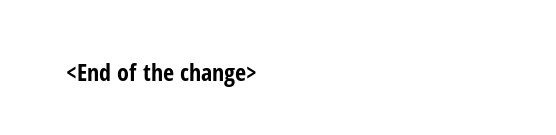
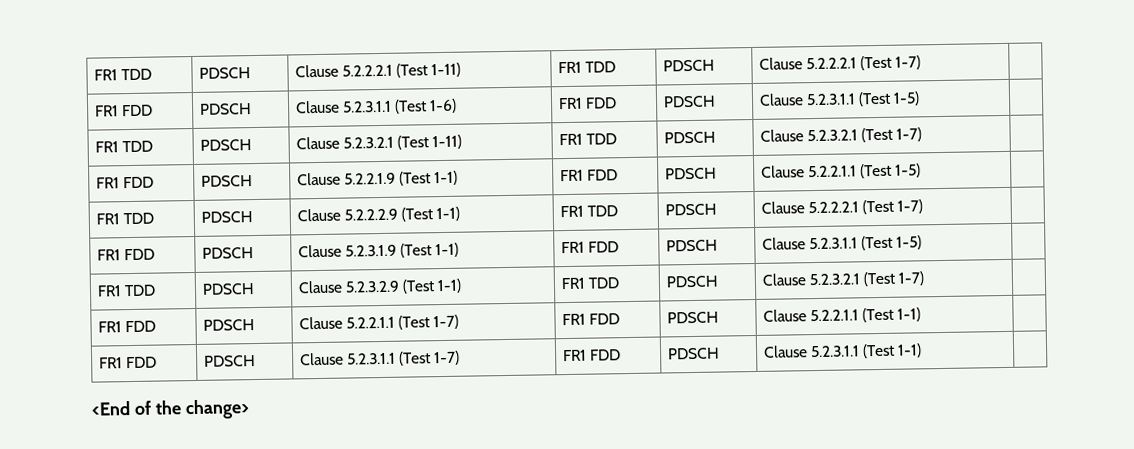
+ FR1 TDD | PDSCH | Clause 5.2.2.2.1 (Test 1-11) | FR1 TDD | PDSCH | Clause 5.2.2.2.1 (Test 1-7) |
+ FR1 FDD | PDSCH | Clause 5.2.3.1.1 (Test 1-6) | FR1 FDD | PDSCH | Clause 5.2.3.1.1 (Test 1-5) |
+ FR1 TDD | PDSCH | Clause 5.2.3.2.1 (Test 1-11) | FR1 TDD | PDSCH | Clause 5.2.3.2.1 (Test 1-7) |
+ FR1 FDD | PDSCH | Clause 5.2.2.1.9 (Test 1-1) | FR1 FDD | PDSCH | Clause 5.2.2.1.1 (Test 1-5) |
+ FR1 TDD | PDSCH | Clause 5.2.2.2.9 (Test 1-1) | FR1 TDD | PDSCH | Clause 5.2.2.2.1 (Test 1-7) |
+ FR1 FDD | PDSCH | Clause 5.2.3.1.9 (Test 1-1) | FR1 FDD | PDSCH | Clause 5.2.3.1.1 (Test 1-5) |
+ FR1 TDD | PDSCH | Clause 5.2.3.2.9 (Test 1-1) | FR1 TDD | PDSCH | Clause 5.2.3.2.1 (Test 1-7) |
+ FR1 FDD | PDSCH | Clause 5.2.2.1.1 (Test 1-7) | FR1 FDD | PDSCH | Clause 5.2.2.1.1 (Test 1-1) |
+ FR1 FDD | PDSCH | Clause 5.2.3.1.1 (Test 1-7) | FR1 FDD | PDSCH | Clause 5.2.3.1.1 (Test 1-1) |

